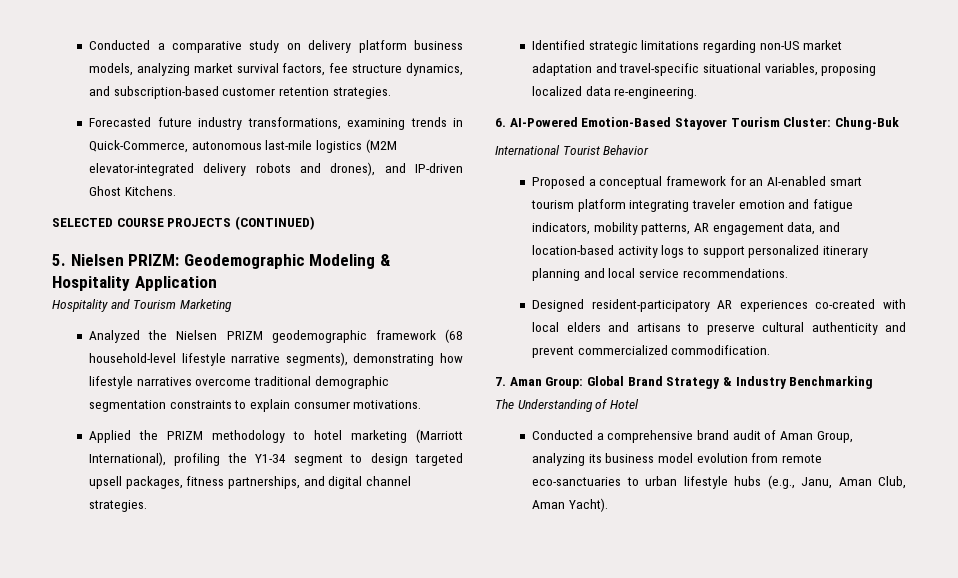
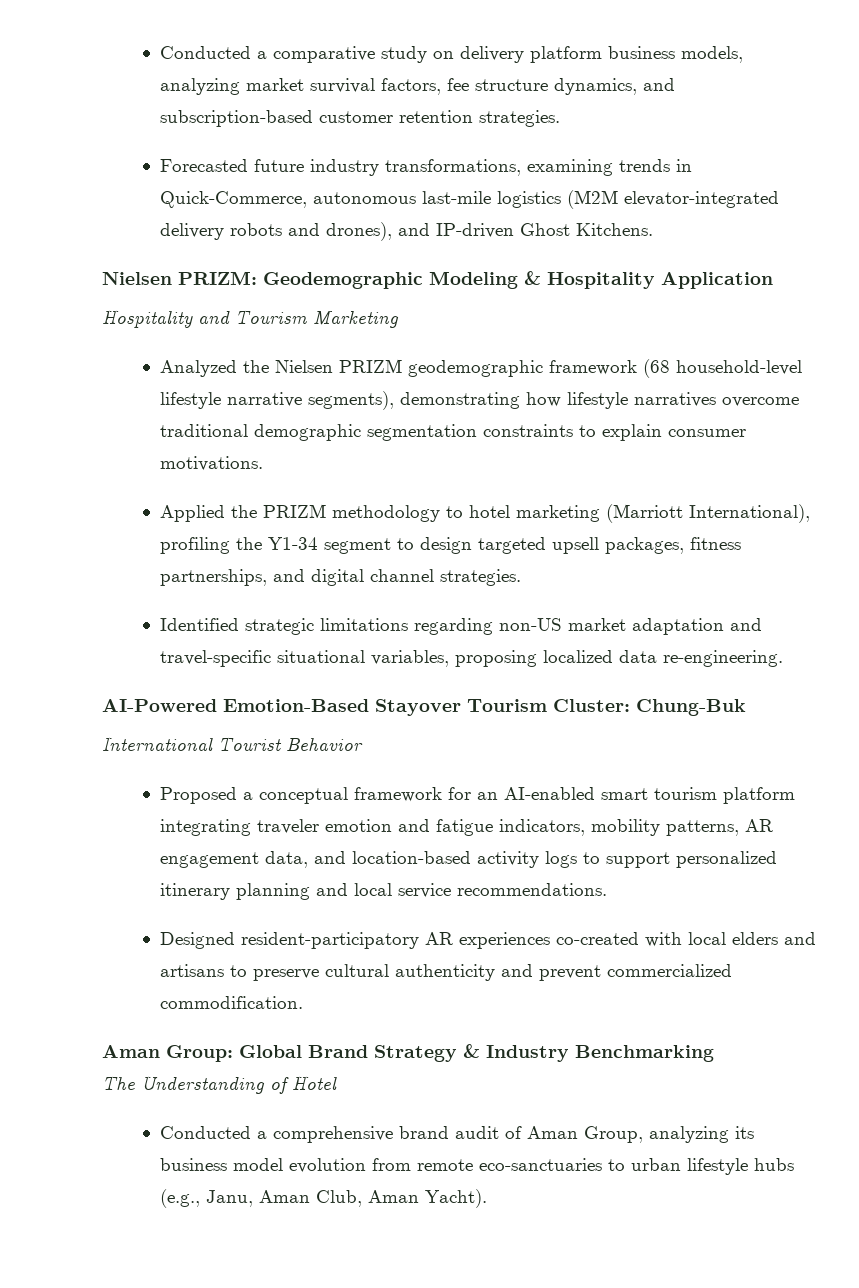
- SELECTED COURSE PROJECTS (CONTINUED)
- 5. Nielsen PRIZM: Geodemographic Modeling & Hospitality Application
+ Nielsen PRIZM: Geodemographic Modeling & Hospitality Application
- 6. AI-Powered Emotion-Based Stayover Tourism Cluster: Chung-Buk
+ AI-Powered Emotion-Based Stayover Tourism Cluster: Chung-Buk
- 7. Aman Group: Global Brand Strategy & Industry Benchmarking
+ Aman Group: Global Brand Strategy & Industry Benchmarking

